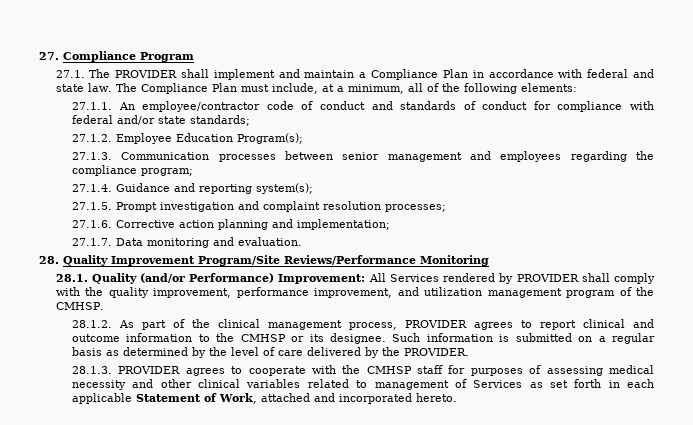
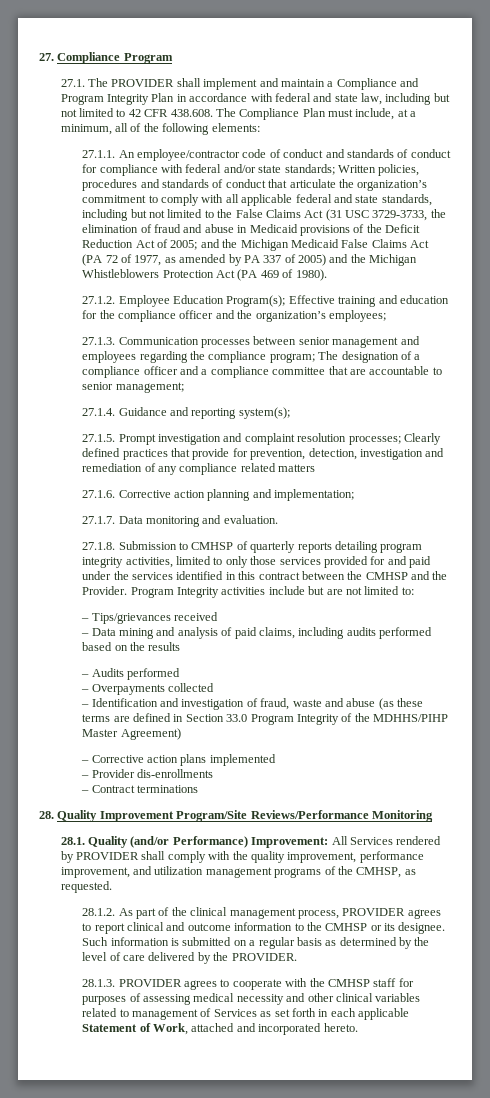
- 27.1. The PROVIDER shall implement and maintain a Compliance Plan in accordance with federal and state law. The Compliance Plan must include, at a minimum, all of the following elements:
+ 27.1. The PROVIDER shall implement and maintain a Compliance and Program Integrity Plan in accordance with federal and state law, including but not limited to 42 CFR 438.608. The Compliance Plan must include, at a minimum, all of the following elements:
- 27.1.1. An employee/contractor code of conduct and standards of conduct for compliance with federal and/or state standards;
- 27.1.2. Employee Education Program(s);
+ 27.1.1. An employee/contractor code of conduct and standards of conduct for compliance with federal and/or state standards; Written policies, procedures and standards of conduct that articulate the organization’s commitment to comply with all applicable federal and state standards, including but not limited to the False Claims Act (31 USC 3729-3733, the elimination of fraud and abuse in Medicaid provisions of the Deficit Reduction Act of 2005; and the Michigan Medicaid False Claims Act (PA 72 of 1977, as amended by PA 337 of 2005) and the Michigan Whistleblowers Protection Act (PA 469 of 1980).
+ 27.1.2. Employee Education Program(s); Effective training and education for the compliance officer and the organization’s employees;
- 27.1.3. Communication processes between senior management and employees regarding the compliance program;
+ 27.1.3. Communication processes between senior management and employees regarding the compliance program; The designation of a compliance officer and a compliance committee that are accountable to senior management;
- 27.1.5. Prompt investigation and complaint resolution processes;
+ 27.1.5. Prompt investigation and complaint resolution processes; Clearly defined practices that provide for prevention, detection, investigation and remediation of any compliance related matters
+ 27.1.8. Submission to CMHSP of quarterly reports detailing program integrity activities, limited to only those services provided for and paid under the services identified in this contract between the CMHSP and the Provider. Program Integrity activities include but are not limited to:
+ – Tips/grievances received
+ – Data mining and analysis of paid claims, including audits performed based on the results
+ – Audits performed
+ – Overpayments collected
+ – Identification and investigation of fraud, waste and abuse (as these terms are defined in Section 33.0 Program Integrity of the MDHHS/PIHP Master Agreement)
+ – Corrective action plans implemented
+ – Provider dis-enrollments
+ – Contract terminations
- 28.1. Quality (and/or Performance) Improvement: All Services rendered by PROVIDER shall comply with the quality improvement, performance improvement, and utilization management program of the CMHSP.
+ 28.1. Quality (and/or Performance) Improvement: All Services rendered by PROVIDER shall comply with the quality improvement, performance improvement, and utilization management programs of the CMHSP, as requested.

